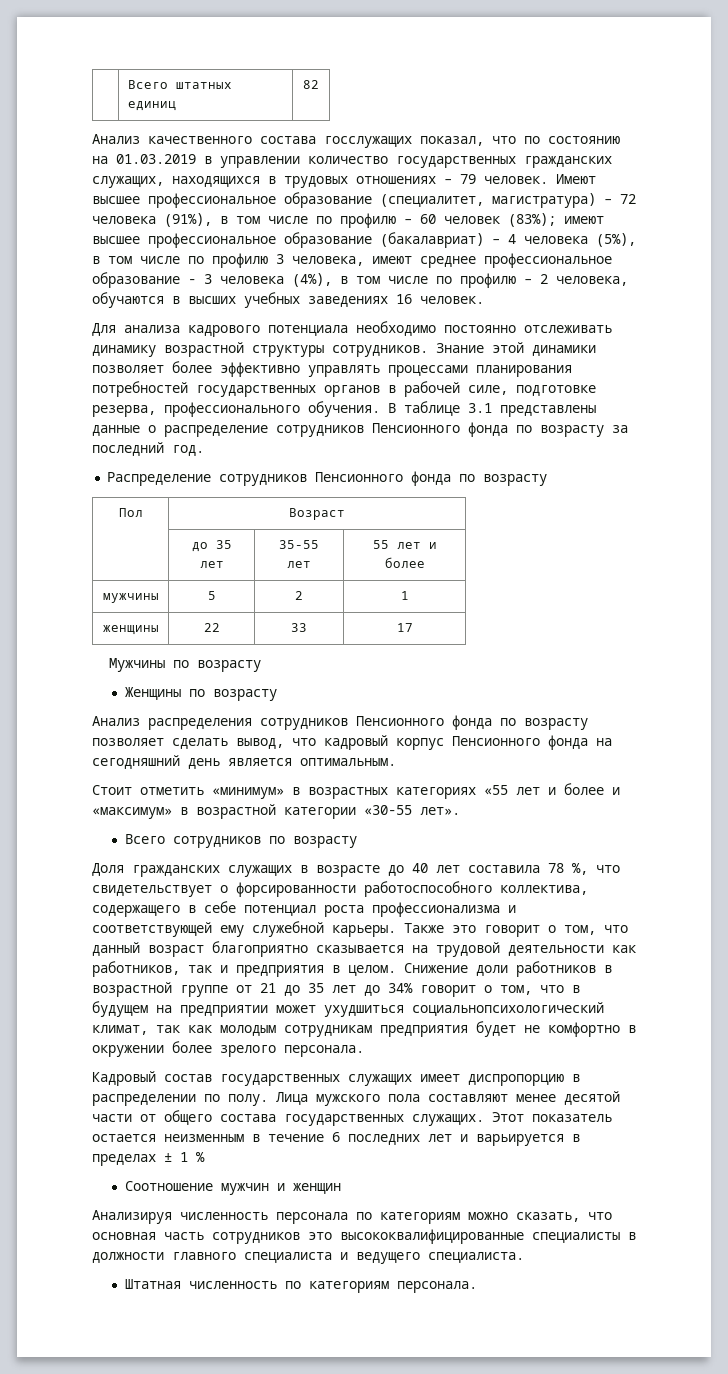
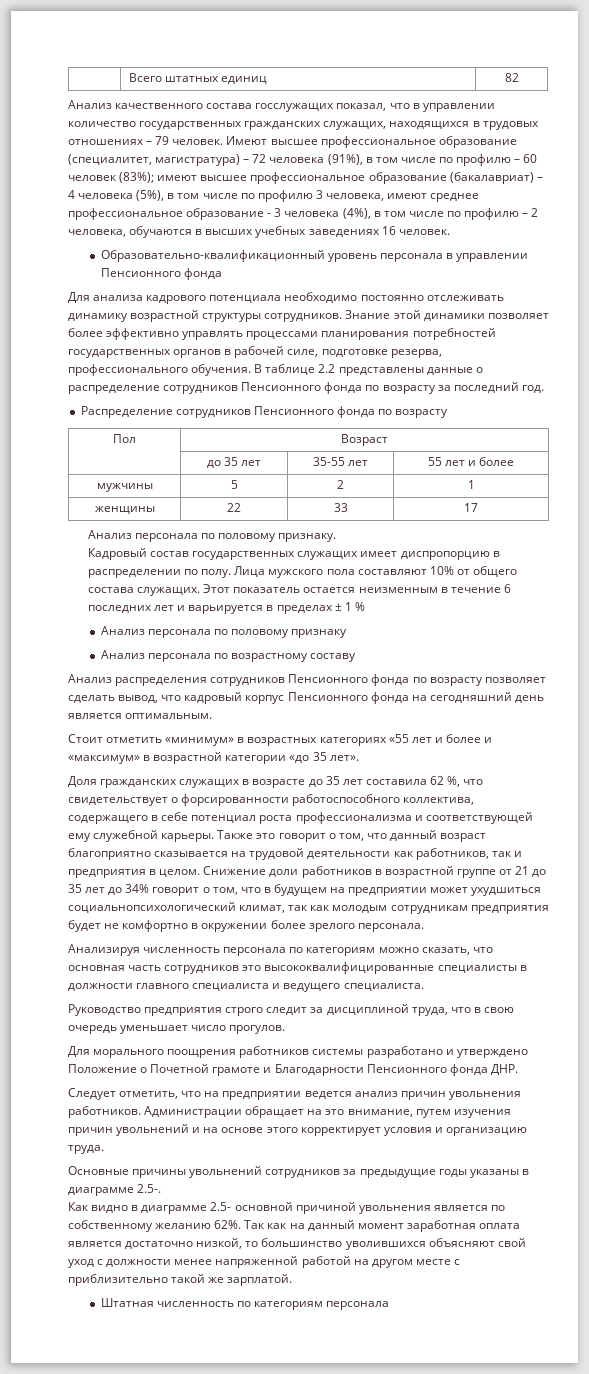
- Анализ качественного состава госслужащих показал, что по состоянию на 01.03.2019 в управлении количество государственных гражданских служащих, находящихся в трудовых отношениях – 79 человек.
+ Анализ качественного состава госслужащих показал, что в управлении количество государственных гражданских служащих, находящихся в трудовых отношениях – 79 человек.
+ Образовательно-квалификационный уровень персонала в управлении Пенсионного фонда
- В таблице 3.1 представлены данные о распределение сотрудников Пенсионного фонда по возрасту за последний год.
+ В таблице 2.2 представлены данные о распределение сотрудников Пенсионного фонда по возрасту за последний год.
- Мужчины по возрасту
- Женщины по возрасту
+ Анализ персонала по половому признаку.
+ Кадровый состав государственных служащих имеет диспропорцию в распределении по полу. Лица мужского пола составляют 10% от общего состава служащих. Этот показатель остается неизменным в течение 6 последних лет и варьируется в пределах ± 1 %
+ Анализ персонала по половому признаку
+ Анализ персонала по возрастному составу
- Стоит отметить «минимум» в возрастных категориях «55 лет и более и «максимум» в возрастной категории «30-55 лет».
+ Стоит отметить «минимум» в возрастных категориях «55 лет и более и «максимум» в возрастной категории «до 35 лет».
- Всего сотрудников по возрасту
- Доля гражданских служащих в возрасте до 40 лет составила 78 %, что свидетельствует о форсированности работоспособного коллектива, содержащего в себе потенциал роста профессионализма и соответствующей ему служебной карьеры.
+ Доля гражданских служащих в возрасте до 35 лет составила 62 %, что свидетельствует о форсированности работоспособного коллектива, содержащего в себе потенциал роста профессионализма и соответствующей ему служебной карьеры.
- Кадровый состав государственных служащих имеет диспропорцию в распределении по полу. Лица мужского пола составляют менее десятой части от общего состава государственных служащих. Этот показатель остается неизменным в течение 6 последних лет и варьируется в пределах ± 1 %
- Соотношение мужчин и женщин
+ Руководство предприятия строго следит за дисциплиной труда, что в свою очередь уменьшает число прогулов.
+ Для морального поощрения работников системы разработано и утверждено Положение о Почетной грамоте и Благодарности Пенсионного фонда ДНР.
+ Следует отметить, что на предприятии ведется анализ причин увольнения работников. Администрации обращает на это внимание, путем изучения причин увольнений и на основе этого корректирует условия и организацию труда.
+ Основные причины увольнений сотрудников за предыдущие годы указаны в диаграмме 2.5-.
+ Как видно в диаграмме 2.5- основной причиной увольнения является по собственному желанию 62%. Так как на данный момент заработная оплата является достаточно низкой, то большинство уволившихся объясняют свой уход с должности менее напряженной работой на другом месте с приблизительно такой же зарплатой.
- Штатная численность по категориям персонала.
+ Штатная численность по категориям персонала

